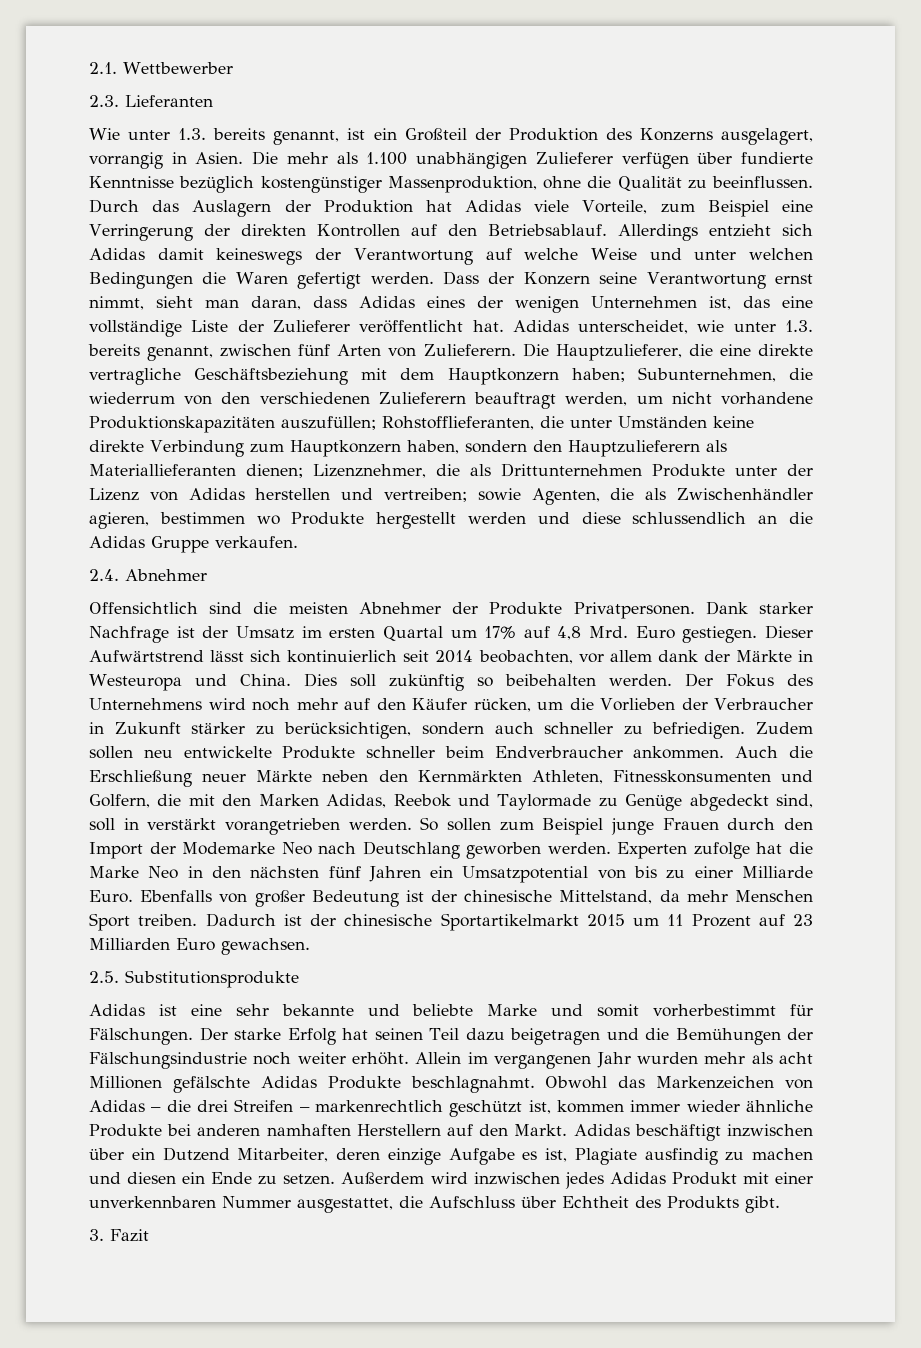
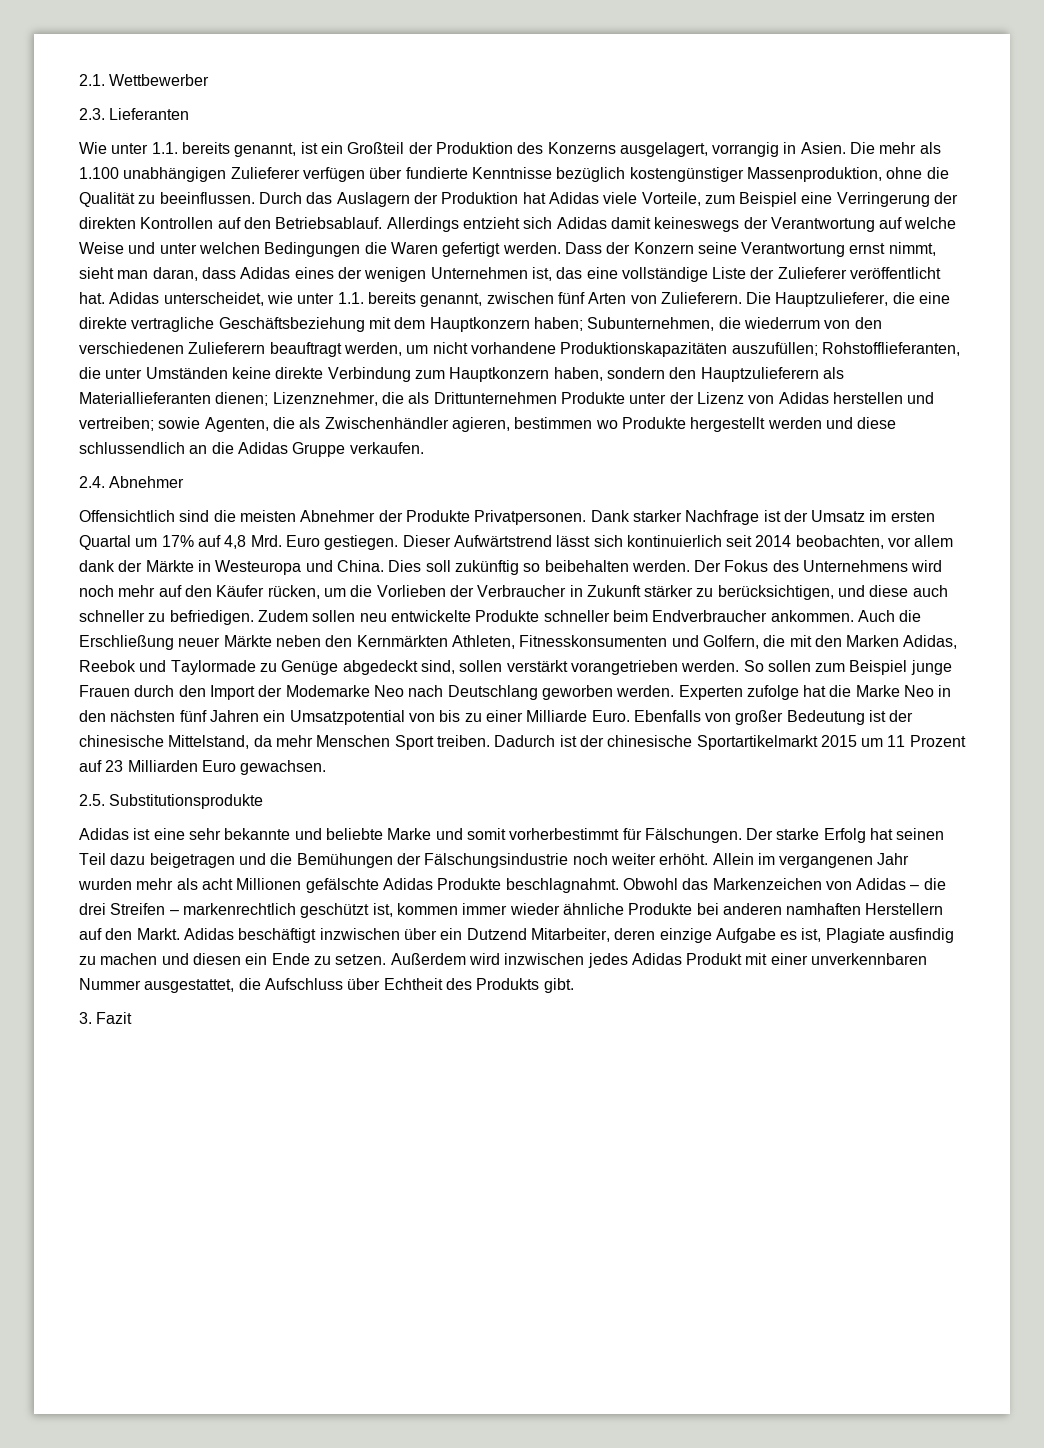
- Wie unter 1.3. bereits genannt, ist ein Großteil der Produktion des Konzerns ausgelagert, vorrangig in Asien.
+ Wie unter 1.1. bereits genannt, ist ein Großteil der Produktion des Konzerns ausgelagert, vorrangig in Asien.
- Adidas unterscheidet, wie unter 1.3. bereits genannt, zwischen fünf Arten von Zulieferern.
+ Adidas unterscheidet, wie unter 1.1. bereits genannt, zwischen fünf Arten von Zulieferern.
- Der Fokus des Unternehmens wird noch mehr auf den Käufer rücken, um die Vorlieben der Verbraucher in Zukunft stärker zu berücksichtigen, sondern auch schneller zu befriedigen.
+ Der Fokus des Unternehmens wird noch mehr auf den Käufer rücken, um die Vorlieben der Verbraucher in Zukunft stärker zu berücksichtigen, und diese auch schneller zu befriedigen.
- Auch die Erschließung neuer Märkte neben den Kernmärkten Athleten, Fitnesskonsumenten und Golfern, die mit den Marken Adidas, Reebok und Taylormade zu Genüge abgedeckt sind, soll in verstärkt vorangetrieben werden.
+ Auch die Erschließung neuer Märkte neben den Kernmärkten Athleten, Fitnesskonsumenten und Golfern, die mit den Marken Adidas, Reebok und Taylormade zu Genüge abgedeckt sind, sollen verstärkt vorangetrieben werden.

